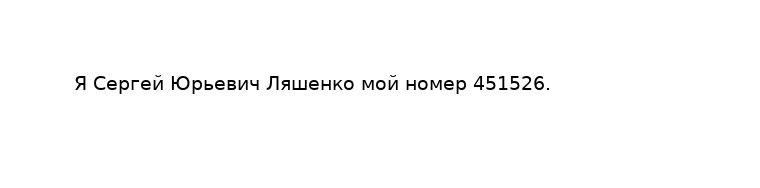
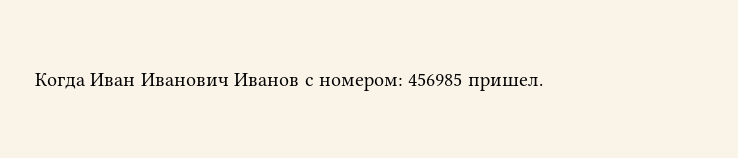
- Я Сергей Юрьевич Ляшенко мой номер 451526.
+ Когда Иван Иванович Иванов с номером: 456985 пришел.

